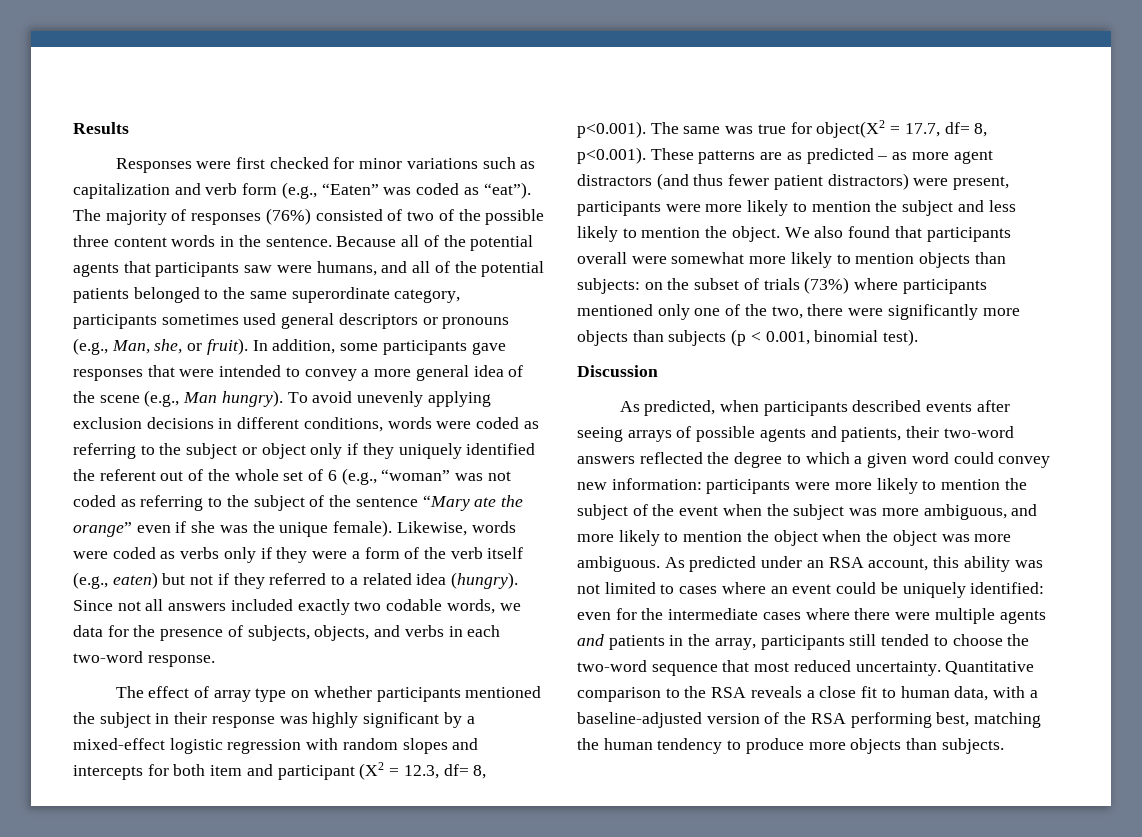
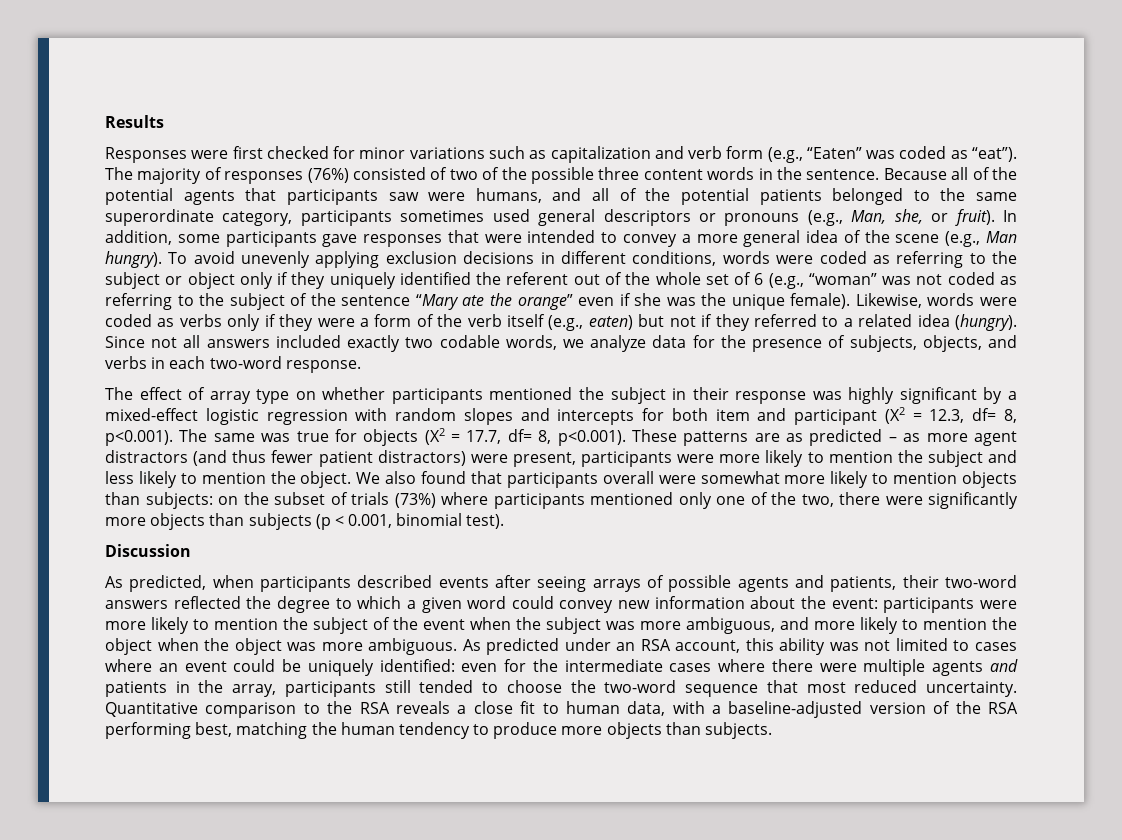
- Since not all answers included exactly two codable words, we data for the presence of subjects, objects, and verbs in each two-word response.
+ Since not all answers included exactly two codable words, we analyze data for the presence of subjects, objects, and verbs in each two-word response.
- The effect of array type on whether participants mentioned the subject in their response was highly significant by a mixed-effect logistic regression with random slopes and intercepts for both item and participant (X2 = 12.3, df= 8, p<0.001). The same was true for object(X2 = 17.7, df= 8, p<0.001). These patterns are as predicted – as more agent distractors (and thus fewer patient distractors) were present, participants were more likely to mention the subject and less likely to mention the object.
+ The effect of array type on whether participants mentioned the subject in their response was highly significant by a mixed-effect logistic regression with random slopes and intercepts for both item and participant (X2 = 12.3, df= 8, p<0.001). The same was true for objects (X2 = 17.7, df= 8, p<0.001). These patterns are as predicted – as more agent distractors (and thus fewer patient distractors) were present, participants were more likely to mention the subject and less likely to mention the object.
- As predicted, when participants described events after seeing arrays of possible agents and patients, their two-word answers reflected the degree to which a given word could convey new information: participants were more likely to mention the subject of the event when the subject was more ambiguous, and more likely to mention the object when the object was more ambiguous.
+ As predicted, when participants described events after seeing arrays of possible agents and patients, their two-word answers reflected the degree to which a given word could convey new information about the event: participants were more likely to mention the subject of the event when the subject was more ambiguous, and more likely to mention the object when the object was more ambiguous.

